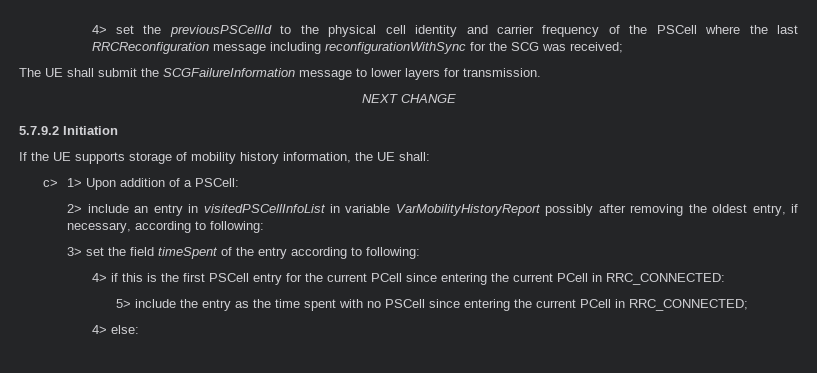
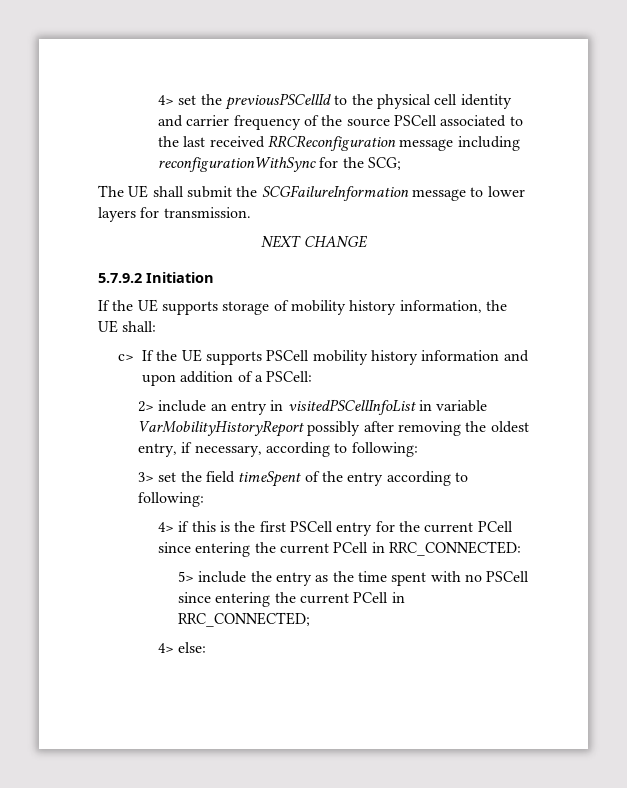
- 4> set the previousPSCellId to the physical cell identity and carrier frequency of the PSCell where the last RRCReconfiguration message including reconfigurationWithSync for the SCG was received;
+ 4> set the previousPSCellId to the physical cell identity and carrier frequency of the source PSCell associated to the last received RRCReconfiguration message including reconfigurationWithSync for the SCG;
- c> 1> Upon addition of a PSCell:
+ c> If the UE supports PSCell mobility history information and upon addition of a PSCell:

